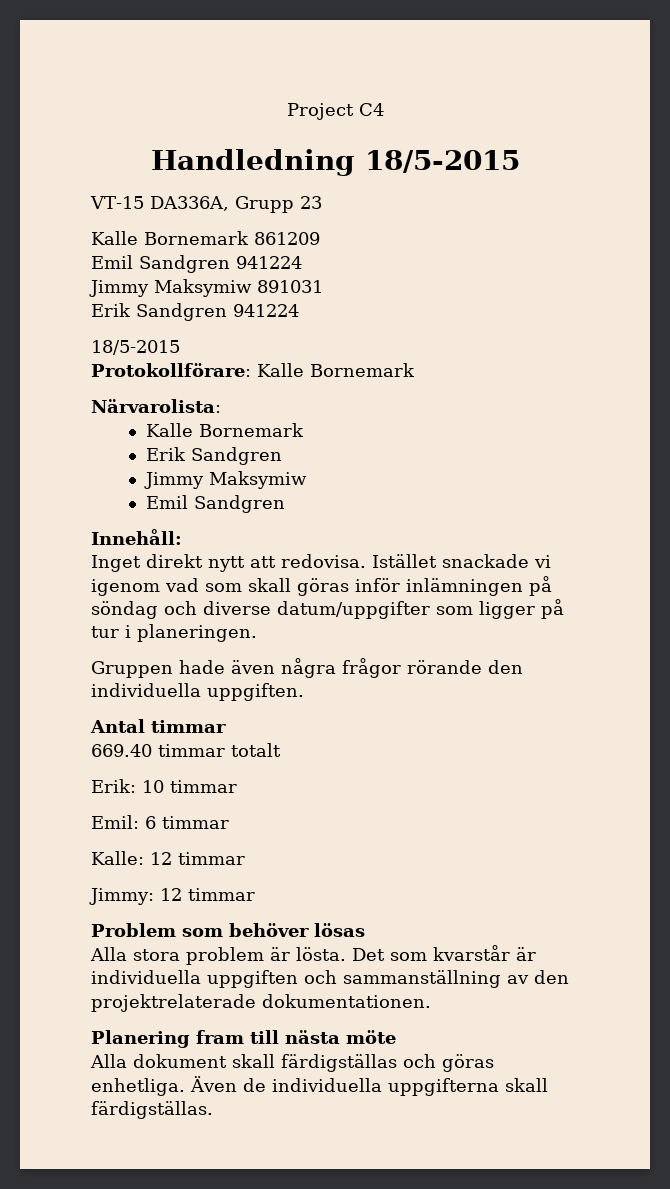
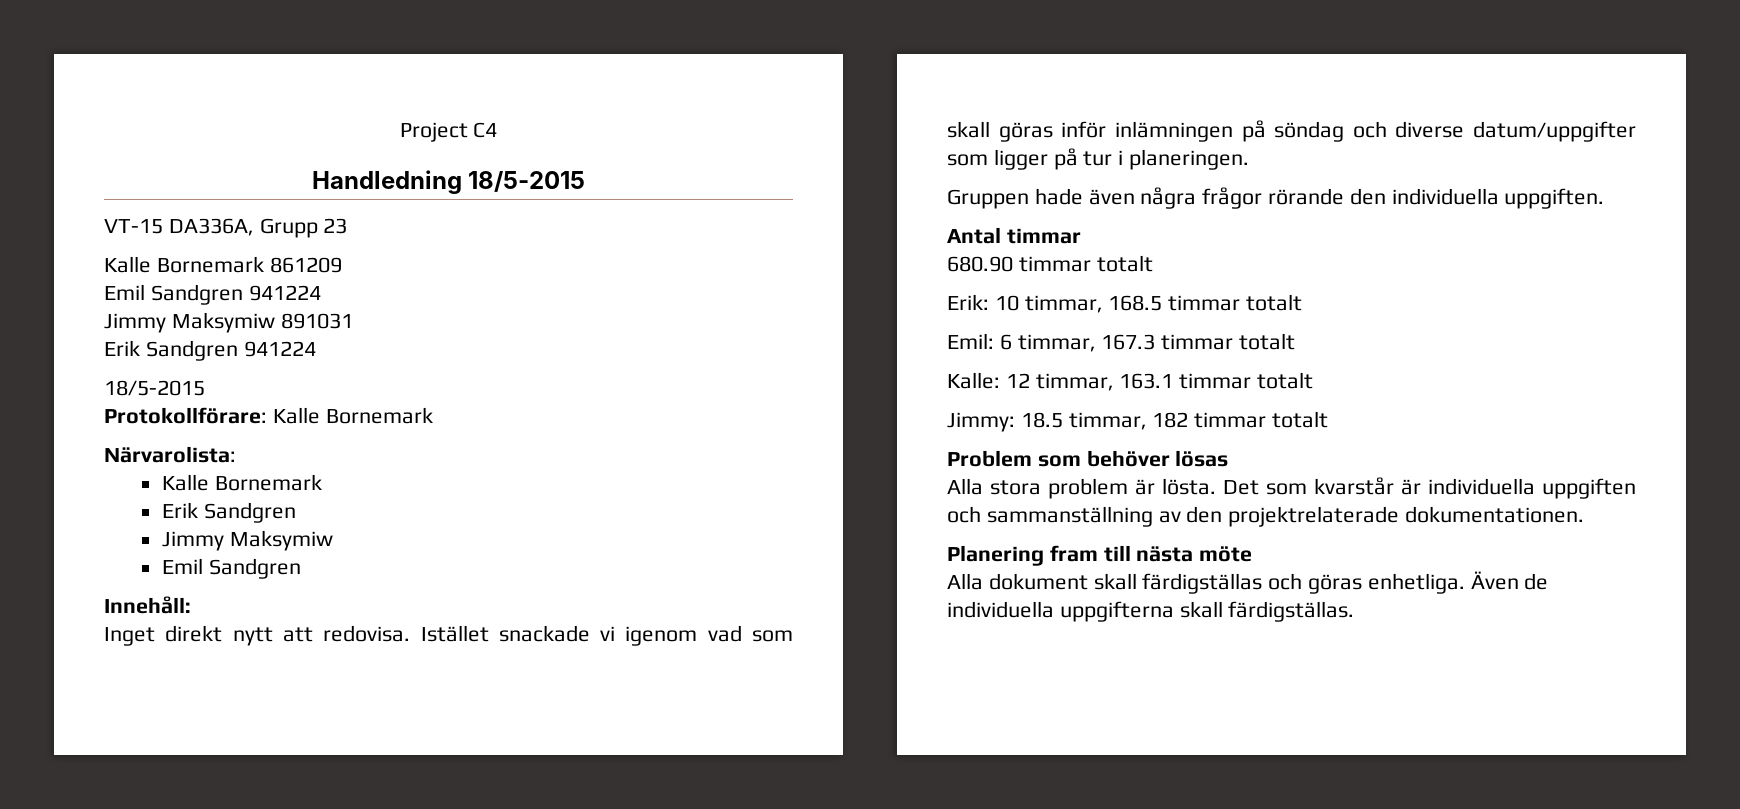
- 669.40 timmar totalt
+ 680.90 timmar totalt
- Erik: 10 timmar
+ Erik: 10 timmar, 168.5 timmar totalt
- Emil: 6 timmar
+ Emil: 6 timmar, 167.3 timmar totalt
- Kalle: 12 timmar
+ Kalle: 12 timmar, 163.1 timmar totalt
- Jimmy: 12 timmar
+ Jimmy: 18.5 timmar, 182 timmar totalt

